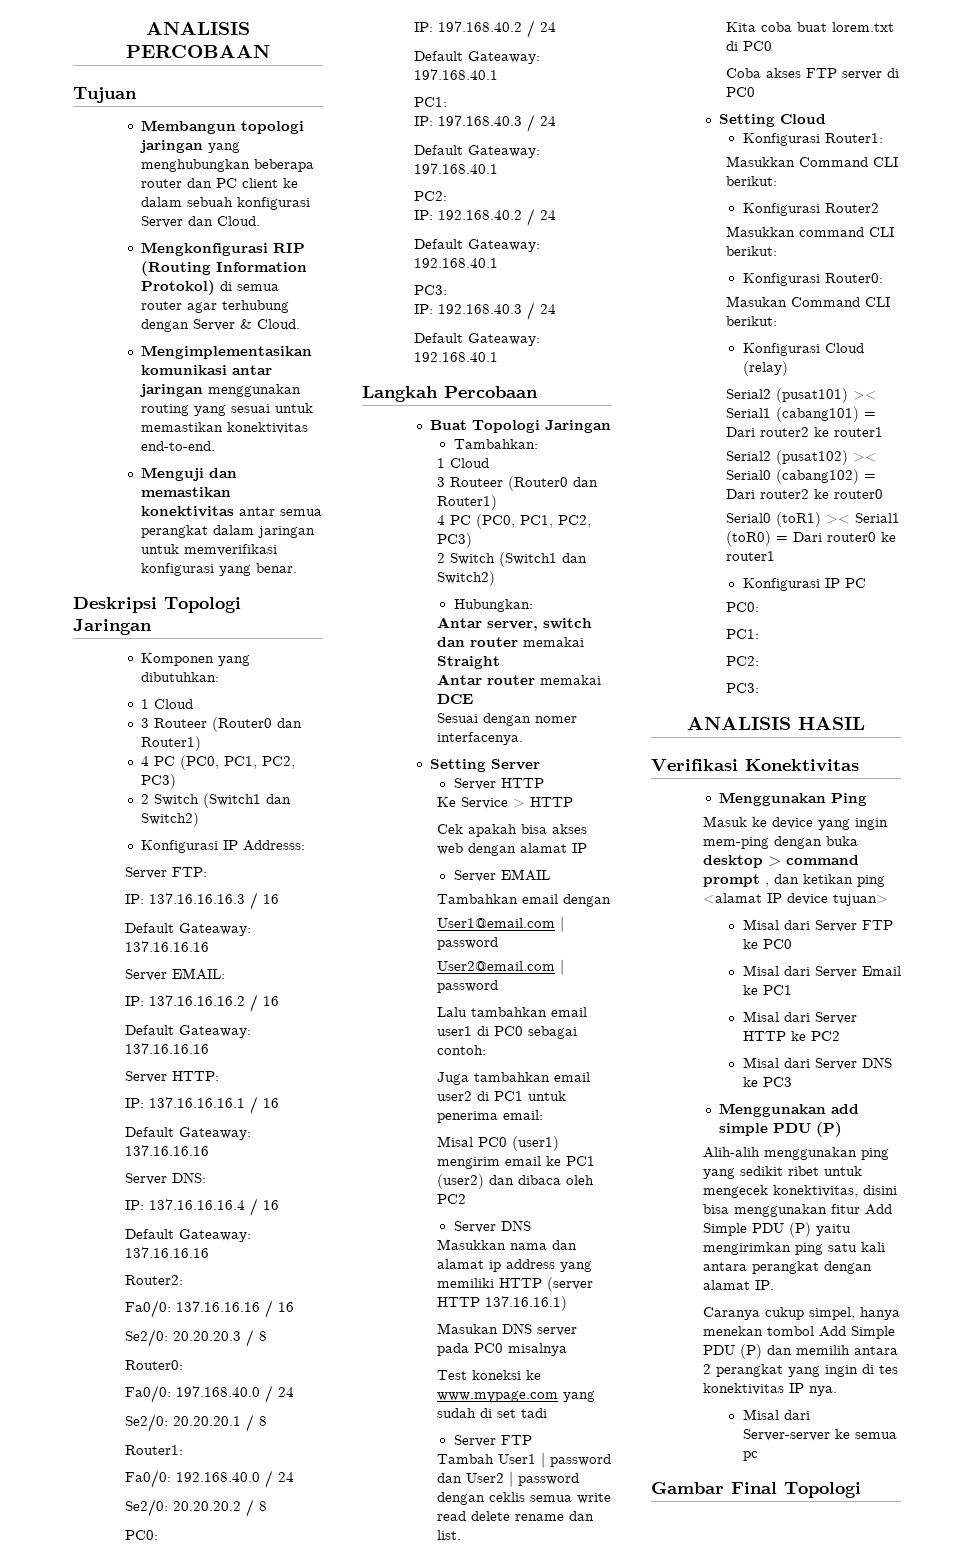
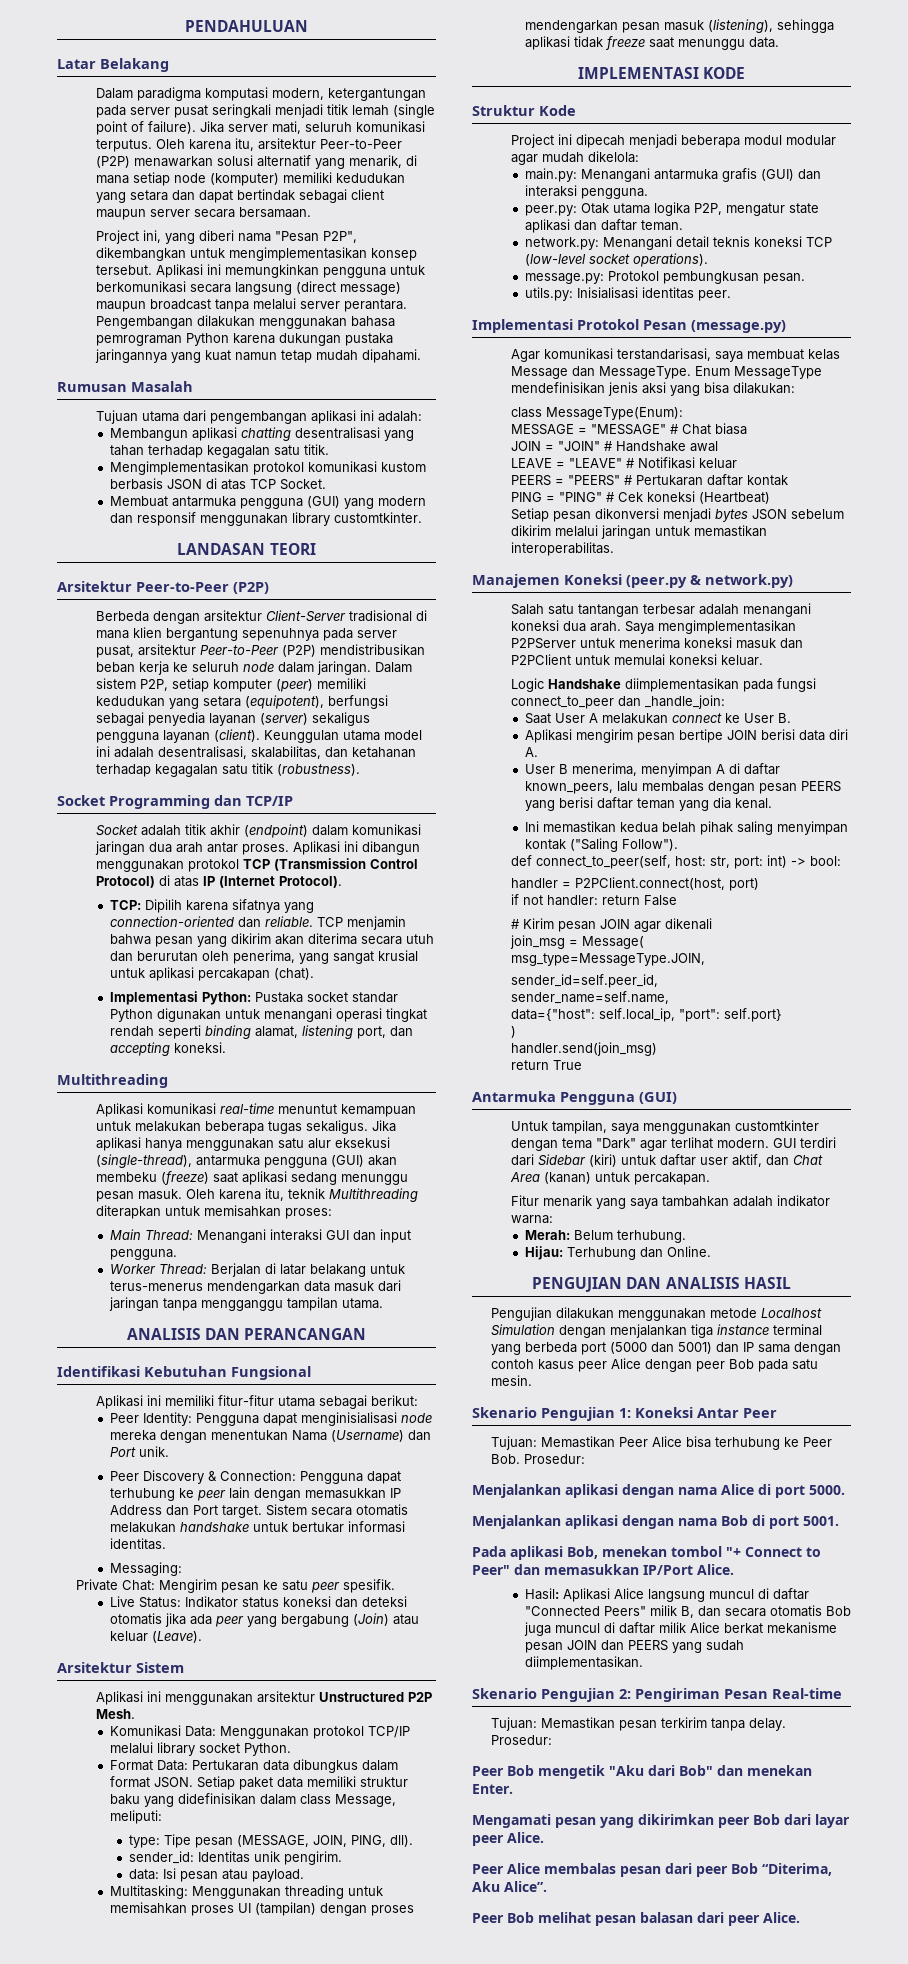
- ANALISIS PERCOBAAN
- Tujuan
- Membangun topologi jaringan yang menghubungkan beberapa router dan PC client ke dalam sebuah konfigurasi Server dan Cloud.
- Mengkonfigurasi RIP (Routing Information Protokol) di semua router agar terhubung dengan Server & Cloud.
- Mengimplementasikan komunikasi antar jaringan menggunakan routing yang sesuai untuk memastikan konektivitas end-to-end.
- Menguji dan memastikan konektivitas antar semua perangkat dalam jaringan untuk memverifikasi konfigurasi yang benar.
- Deskripsi Topologi Jaringan
- Komponen yang dibutuhkan:
- 1 Cloud
- 3 Routeer (Router0 dan Router1)
- 4 PC (PC0, PC1, PC2, PC3)
- 2 Switch (Switch1 dan Switch2)
- Konfigurasi IP Addresss:
- Server FTP:
- IP: 137.16.16.16.3 / 16
- Default Gateaway: 137.16.16.16
- Server EMAIL:
- IP: 137.16.16.16.2 / 16
- Default Gateaway: 137.16.16.16
- Server HTTP:
- IP: 137.16.16.16.1 / 16
- Default Gateaway: 137.16.16.16
- Server DNS:
- IP: 137.16.16.16.4 / 16
- Default Gateaway: 137.16.16.16
- Router2:
- Fa0/0: 137.16.16.16 / 16
- Se2/0: 20.20.20.3 / 8
- Router0:
- Fa0/0: 197.168.40.0 / 24
- Se2/0: 20.20.20.1 / 8
- Router1:
- Fa0/0: 192.168.40.0 / 24
- Se2/0: 20.20.20.2 / 8
- PC0:
- IP: 197.168.40.2 / 24
- Default Gateaway: 197.168.40.1
- PC1:
- IP: 197.168.40.3 / 24
- Default Gateaway: 197.168.40.1
- PC2:
- IP: 192.168.40.2 / 24
- Default Gateaway: 192.168.40.1
- PC3:
- IP: 192.168.40.3 / 24
- Default Gateaway: 192.168.40.1
- Langkah Percobaan
- Buat Topologi Jaringan
- Tambahkan:
- 1 Cloud
- 3 Routeer (Router0 dan Router1)
- 4 PC (PC0, PC1, PC2, PC3)
- 2 Switch (Switch1 dan Switch2)
- Hubungkan:
- Antar server, switch dan router memakai Straight
- Antar router memakai DCE
- Sesuai dengan nomer interfacenya.
- Setting Server
- Server HTTP
- Ke Service > HTTP
- Cek apakah bisa akses web dengan alamat IP
- Server EMAIL
- Tambahkan email dengan
- User1@email.com | password
- User2@email.com | password
- Lalu tambahkan email user1 di PC0 sebagai contoh:
- Juga tambahkan email user2 di PC1 untuk penerima email:
- Misal PC0 (user1) mengirim email ke PC1 (user2) dan dibaca oleh PC2
- Server DNS
- Masukkan nama dan alamat ip address yang memiliki HTTP (server HTTP 137.16.16.1)
- Masukan DNS server pada PC0 misalnya
- Test koneksi ke www.mypage.com yang sudah di set tadi
- Server FTP
- Tambah User1 | password dan User2 | password dengan ceklis semua write read delete rename dan list.
- Kita coba buat lorem.txt di PC0
- Coba akses FTP server di PC0
- Setting Cloud
- Konfigurasi Router1:
- Masukkan Command CLI berikut:
- Konfigurasi Router2
- Masukkan command CLI berikut:
- Konfigurasi Router0:
- Masukan Command CLI berikut:
- Konfigurasi Cloud (relay)
- Serial2 (pusat101) >< Serial1 (cabang101) = Dari router2 ke router1
- Serial2 (pusat102) >< Serial0 (cabang102) = Dari router2 ke router0
- Serial0 (toR1) >< Serial1 (toR0) = Dari router0 ke router1
- Konfigurasi IP PC
- PC0:
- PC1:
- PC2:
- PC3:
- ANALISIS HASIL
- Verifikasi Konektivitas
- Menggunakan Ping
- Masuk ke device yang ingin mem-ping dengan buka desktop > command prompt , dan ketikan ping <alamat IP device tujuan>
- Misal dari Server FTP ke PC0
- Misal dari Server Email ke PC1
- Misal dari Server HTTP ke PC2
- Misal dari Server DNS ke PC3
- Menggunakan add simple PDU (P)
- Alih-alih menggunakan ping yang sedikit ribet untuk mengecek konektivitas, disini bisa menggunakan fitur Add Simple PDU (P) yaitu mengirimkan ping satu kali antara perangkat dengan alamat IP.
- Caranya cukup simpel, hanya menekan tombol Add Simple PDU (P) dan memilih antara 2 perangkat yang ingin di tes konektivitas IP nya.
- Misal dari Server-server ke semua pc
- Gambar Final Topologi
+ PENDAHULUAN
+ Latar Belakang
+ Dalam paradigma komputasi modern, ketergantungan pada server pusat seringkali menjadi titik lemah (single point of failure). Jika server mati, seluruh komunikasi terputus. Oleh karena itu, arsitektur Peer-to-Peer (P2P) menawarkan solusi alternatif yang menarik, di mana setiap node (komputer) memiliki kedudukan yang setara dan dapat bertindak sebagai client maupun server secara bersamaan.
+ Project ini, yang diberi nama "Pesan P2P", dikembangkan untuk mengimplementasikan konsep tersebut. Aplikasi ini memungkinkan pengguna untuk berkomunikasi secara langsung (direct message) maupun broadcast tanpa melalui server perantara. Pengembangan dilakukan menggunakan bahasa pemrograman Python karena dukungan pustaka jaringannya yang kuat namun tetap mudah dipahami.
+ Rumusan Masalah
+ Tujuan utama dari pengembangan aplikasi ini adalah:
+ Membangun aplikasi chatting desentralisasi yang tahan terhadap kegagalan satu titik.
+ Mengimplementasikan protokol komunikasi kustom berbasis JSON di atas TCP Socket.
+ Membuat antarmuka pengguna (GUI) yang modern dan responsif menggunakan library customtkinter.
+ LANDASAN TEORI
+ Arsitektur Peer-to-Peer (P2P)
+ Berbeda dengan arsitektur Client-Server tradisional di mana klien bergantung sepenuhnya pada server pusat, arsitektur Peer-to-Peer (P2P) mendistribusikan beban kerja ke seluruh node dalam jaringan. Dalam sistem P2P, setiap komputer (peer) memiliki kedudukan yang setara (equipotent), berfungsi sebagai penyedia layanan (server) sekaligus pengguna layanan (client). Keunggulan utama model ini adalah desentralisasi, skalabilitas, dan ketahanan terhadap kegagalan satu titik (robustness).
+ Socket Programming dan TCP/IP
+ Socket adalah titik akhir (endpoint) dalam komunikasi jaringan dua arah antar proses. Aplikasi ini dibangun menggunakan protokol TCP (Transmission Control Protocol) di atas IP (Internet Protocol).
+ TCP: Dipilih karena sifatnya yang connection-oriented dan reliable. TCP menjamin bahwa pesan yang dikirim akan diterima secara utuh dan berurutan oleh penerima, yang sangat krusial untuk aplikasi percakapan (chat).
+ Implementasi Python: Pustaka socket standar Python digunakan untuk menangani operasi tingkat rendah seperti binding alamat, listening port, dan accepting koneksi.
+ Multithreading
+ Aplikasi komunikasi real-time menuntut kemampuan untuk melakukan beberapa tugas sekaligus. Jika aplikasi hanya menggunakan satu alur eksekusi (single-thread), antarmuka pengguna (GUI) akan membeku (freeze) saat aplikasi sedang menunggu pesan masuk. Oleh karena itu, teknik Multithreading diterapkan untuk memisahkan proses:
+ Main Thread: Menangani interaksi GUI dan input pengguna.
+ Worker Thread: Berjalan di latar belakang untuk terus-menerus mendengarkan data masuk dari jaringan tanpa mengganggu tampilan utama.
+ ANALISIS DAN PERANCANGAN
+ Identifikasi Kebutuhan Fungsional
+ Aplikasi ini memiliki fitur-fitur utama sebagai berikut:
+ Peer Identity: Pengguna dapat menginisialisasi node mereka dengan menentukan Nama (Username) dan Port unik.
+ Peer Discovery & Connection: Pengguna dapat terhubung ke peer lain dengan memasukkan IP Address dan Port target. Sistem secara otomatis melakukan handshake untuk bertukar informasi identitas.
+ Messaging:
+ Private Chat: Mengirim pesan ke satu peer spesifik.
+ Live Status: Indikator status koneksi dan deteksi otomatis jika ada peer yang bergabung (Join) atau keluar (Leave).
+ Arsitektur Sistem
+ Aplikasi ini menggunakan arsitektur Unstructured P2P Mesh.
+ Komunikasi Data: Menggunakan protokol TCP/IP melalui library socket Python.
+ Format Data: Pertukaran data dibungkus dalam format JSON. Setiap paket data memiliki struktur baku yang didefinisikan dalam class Message, meliputi:
+ type: Tipe pesan (MESSAGE, JOIN, PING, dll).
+ sender_id: Identitas unik pengirim.
+ data: Isi pesan atau payload.
+ Multitasking: Menggunakan threading untuk memisahkan proses UI (tampilan) dengan proses mendengarkan pesan masuk (listening), sehingga aplikasi tidak freeze saat menunggu data.
+ IMPLEMENTASI KODE
+ Struktur Kode
+ Project ini dipecah menjadi beberapa modul modular agar mudah dikelola:
+ main.py: Menangani antarmuka grafis (GUI) dan interaksi pengguna.
+ peer.py: Otak utama logika P2P, mengatur state aplikasi dan daftar teman.
+ network.py: Menangani detail teknis koneksi TCP (low-level socket operations).
+ message.py: Protokol pembungkusan pesan.
+ utils.py: Inisialisasi identitas peer.
+ Implementasi Protokol Pesan (message.py)
+ Agar komunikasi terstandarisasi, saya membuat kelas Message dan MessageType. Enum MessageType mendefinisikan jenis aksi yang bisa dilakukan:
+ class MessageType(Enum):
+ MESSAGE = "MESSAGE" # Chat biasa
+ JOIN = "JOIN" # Handshake awal
+ LEAVE = "LEAVE" # Notifikasi keluar
+ PEERS = "PEERS" # Pertukaran daftar kontak
+ PING = "PING" # Cek koneksi (Heartbeat)
+ Setiap pesan dikonversi menjadi bytes JSON sebelum dikirim melalui jaringan untuk memastikan interoperabilitas.
+ Manajemen Koneksi (peer.py & network.py)
+ Salah satu tantangan terbesar adalah menangani koneksi dua arah. Saya mengimplementasikan P2PServer untuk menerima koneksi masuk dan P2PClient untuk memulai koneksi keluar.
+ Logic Handshake diimplementasikan pada fungsi connect_to_peer dan _handle_join:
+ Saat User A melakukan connect ke User B.
+ Aplikasi mengirim pesan bertipe JOIN berisi data diri A.
+ User B menerima, menyimpan A di daftar known_peers, lalu membalas dengan pesan PEERS yang berisi daftar teman yang dia kenal.
+ Ini memastikan kedua belah pihak saling menyimpan kontak ("Saling Follow").
+ def connect_to_peer(self, host: str, port: int) -> bool:
+ handler = P2PClient.connect(host, port)
+ if not handler: return False
+ # Kirim pesan JOIN agar dikenali
+ join_msg = Message(
+ msg_type=MessageType.JOIN,
+ sender_id=self.peer_id,
+ sender_name=self.name,
+ data={"host": self.local_ip, "port": self.port}
+ )
+ handler.send(join_msg)
+ return True
+ Antarmuka Pengguna (GUI)
+ Untuk tampilan, saya menggunakan customtkinter dengan tema "Dark" agar terlihat modern. GUI terdiri dari Sidebar (kiri) untuk daftar user aktif, dan Chat Area (kanan) untuk percakapan.
+ Fitur menarik yang saya tambahkan adalah indikator warna:
+ Merah: Belum terhubung.
+ Hijau: Terhubung dan Online.
+ PENGUJIAN DAN ANALISIS HASIL
+ Pengujian dilakukan menggunakan metode Localhost Simulation dengan menjalankan tiga instance terminal yang berbeda port (5000 dan 5001) dan IP sama dengan contoh kasus peer Alice dengan peer Bob pada satu mesin.
+ Skenario Pengujian 1: Koneksi Antar Peer
+ Tujuan: Memastikan Peer Alice bisa terhubung ke Peer Bob. Prosedur:
+ Menjalankan aplikasi dengan nama Alice di port 5000.
+ Menjalankan aplikasi dengan nama Bob di port 5001.
+ Pada aplikasi Bob, menekan tombol "+ Connect to Peer" dan memasukkan IP/Port Alice.
+ Hasil: Aplikasi Alice langsung muncul di daftar "Connected Peers" milik B, dan secara otomatis Bob juga muncul di daftar milik Alice berkat mekanisme pesan JOIN dan PEERS yang sudah diimplementasikan.
+ Skenario Pengujian 2: Pengiriman Pesan Real-time
+ Tujuan: Memastikan pesan terkirim tanpa delay. Prosedur:
+ Peer Bob mengetik "Aku dari Bob" dan menekan Enter.
+ Mengamati pesan yang dikirimkan peer Bob dari layar peer Alice.
+ Peer Alice membalas pesan dari peer Bob “Diterima, Aku Alice”.
+ Peer Bob melihat pesan balasan dari peer Alice.

